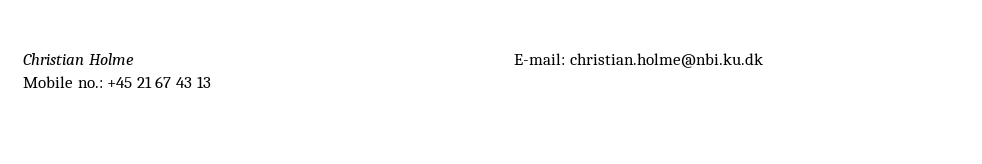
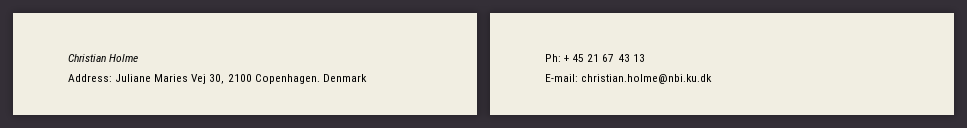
- Mobile no.: +45 21 67 43 13
+ Address: Juliane Maries Vej 30, 2100 Copenhagen. Denmark
+ Ph: + 45 21 67 43 13

